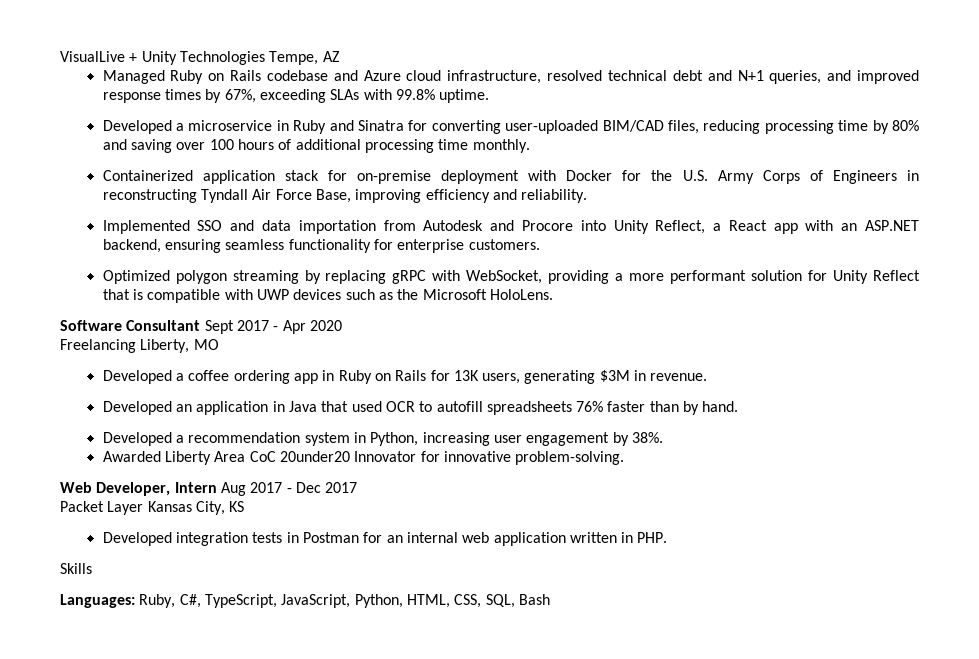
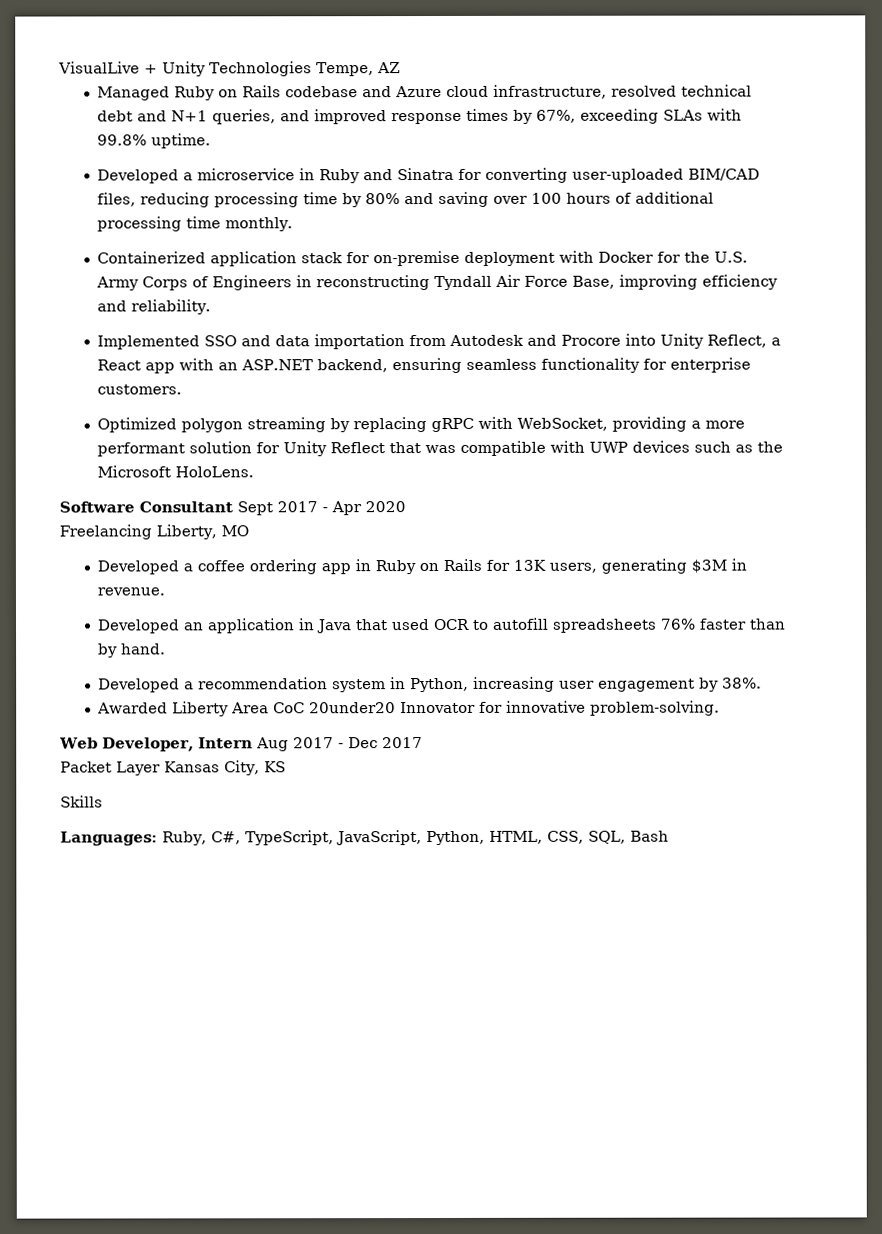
- Optimized polygon streaming by replacing gRPC with WebSocket, providing a more performant solution for Unity Reflect that is compatible with UWP devices such as the Microsoft HoloLens.
+ Optimized polygon streaming by replacing gRPC with WebSocket, providing a more performant solution for Unity Reflect that was compatible with UWP devices such as the Microsoft HoloLens.
- Developed integration tests in Postman for an internal web application written in PHP.

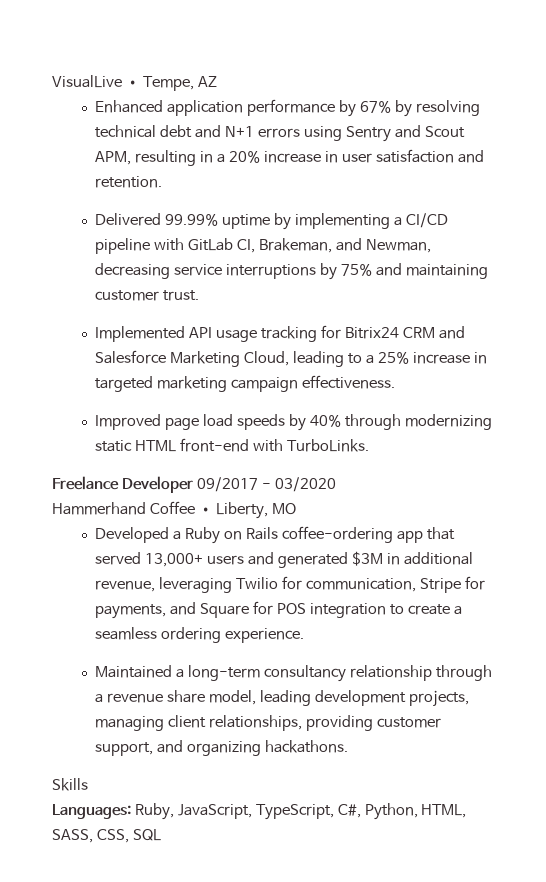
- VisualLive + Unity Technologies Tempe, AZ
+ VisualLive • Tempe, AZ
- Managed Ruby on Rails codebase and Azure cloud infrastructure, resolved technical debt and N+1 queries, and improved response times by 67%, exceeding SLAs with 99.8% uptime.
- Developed a microservice in Ruby and Sinatra for converting user-uploaded BIM/CAD files, reducing processing time by 80% and saving over 100 hours of additional processing time monthly.
- Containerized application stack for on-premise deployment with Docker for the U.S. Army Corps of Engineers in reconstructing Tyndall Air Force Base, improving efficiency and reliability.
- Implemented SSO and data importation from Autodesk and Procore into Unity Reflect, a React app with an ASP.NET backend, ensuring seamless functionality for enterprise customers.
- Optimized polygon streaming by replacing gRPC with WebSocket, providing a more performant solution for Unity Reflect that was compatible with UWP devices such as the Microsoft HoloLens.
- Software Consultant Sept 2017 - Apr 2020
- Freelancing Liberty, MO
- Developed a coffee ordering app in Ruby on Rails for 13K users, generating $3M in revenue.
- Developed an application in Java that used OCR to autofill spreadsheets 76% faster than by hand.
- Developed a recommendation system in Python, increasing user engagement by 38%.
- Awarded Liberty Area CoC 20under20 Innovator for innovative problem-solving.
- Web Developer, Intern Aug 2017 - Dec 2017
- Packet Layer Kansas City, KS
+ Enhanced application performance by 67% by resolving technical debt and N+1 errors using Sentry and Scout APM, resulting in a 20% increase in user satisfaction and retention.
+ Delivered 99.99% uptime by implementing a CI/CD pipeline with GitLab CI, Brakeman, and Newman, decreasing service interruptions by 75% and maintaining customer trust.
+ Implemented API usage tracking for Bitrix24 CRM and Salesforce Marketing Cloud, leading to a 25% increase in targeted marketing campaign effectiveness.
+ Improved page load speeds by 40% through modernizing static HTML front-end with TurboLinks.
+ Freelance Developer 09/2017 - 03/2020
+ Hammerhand Coffee • Liberty, MO
+ Developed a Ruby on Rails coffee-ordering app that served 13,000+ users and generated $3M in additional revenue, leveraging Twilio for communication, Stripe for payments, and Square for POS integration to create a seamless ordering experience.
+ Maintained a long-term consultancy relationship through a revenue share model, leading development projects, managing client relationships, providing customer support, and organizing hackathons.
  Skills
- Languages: Ruby, C#, TypeScript, JavaScript, Python, HTML, CSS, SQL, Bash
+ Languages: Ruby, JavaScript, TypeScript, C#, Python, HTML, SASS, CSS, SQL

